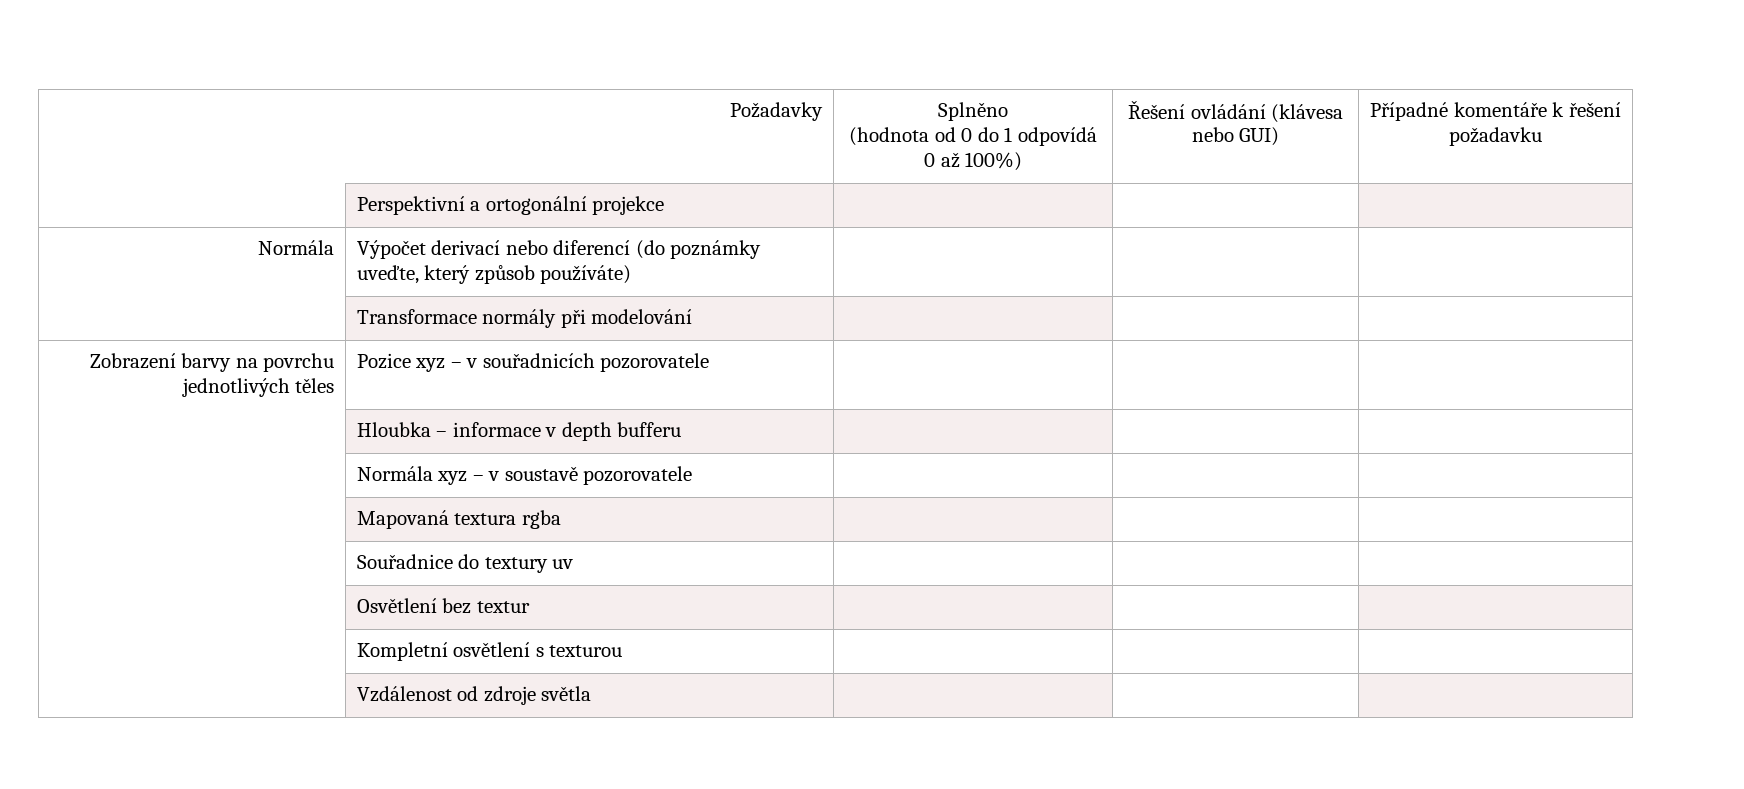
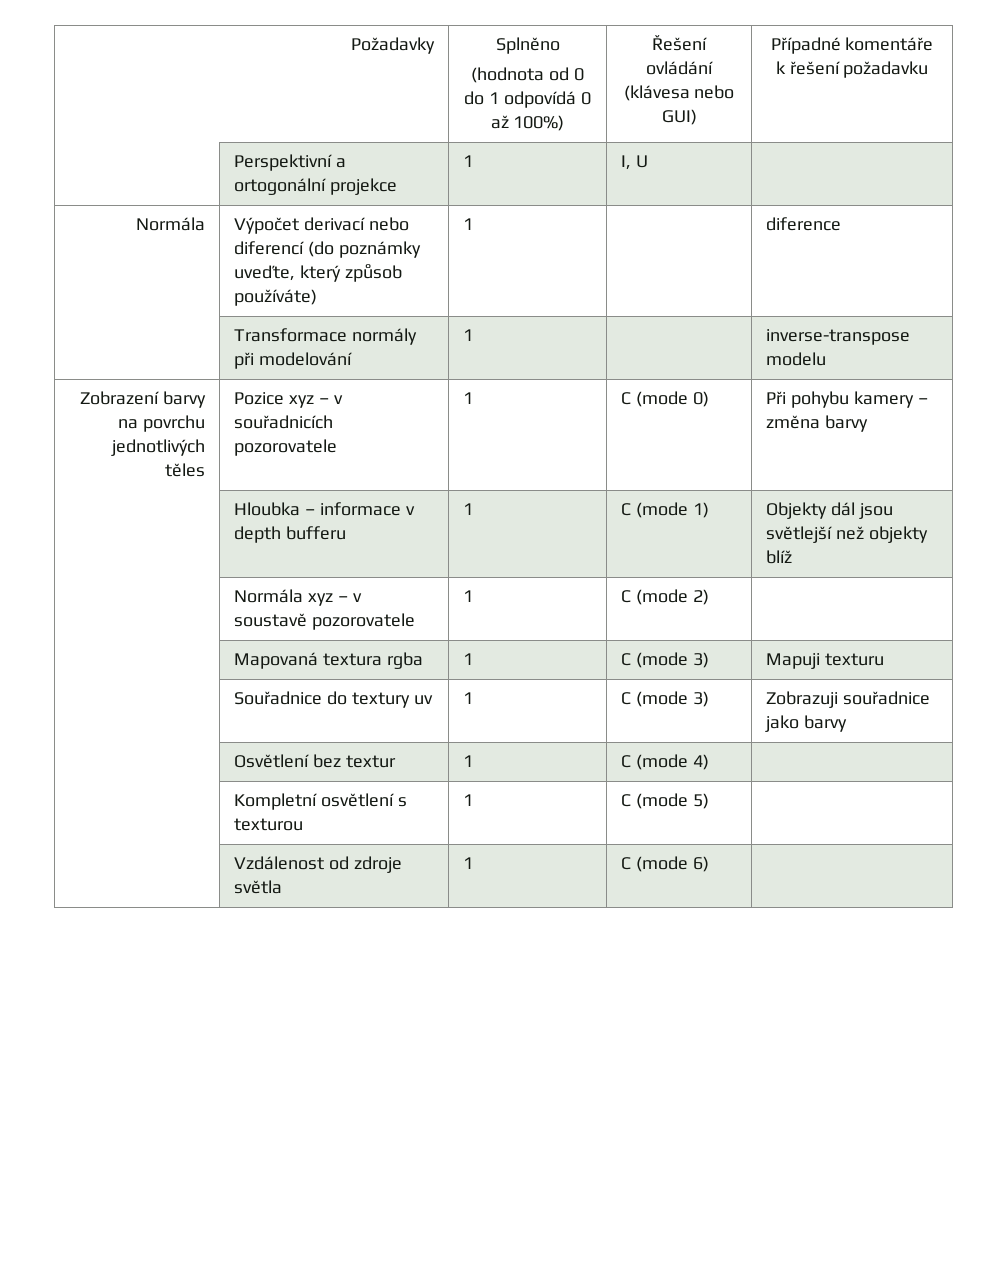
- | Perspektivní a ortogonální projekce | | |
+ | Perspektivní a ortogonální projekce | 1 | I, U |
- Normála | Výpočet derivací nebo diferencí (do poznámky uveďte, který způsob používáte) | | |
+ Normála | Výpočet derivací nebo diferencí (do poznámky uveďte, který způsob používáte) | 1 | | diference
- | Transformace normály při modelování | | |
+ | Transformace normály při modelování | 1 | | inverse-transpose modelu
- Zobrazení barvy na povrchu jednotlivých těles | Pozice xyz – v souřadnicích pozorovatele | | |
+ Zobrazení barvy na povrchu jednotlivých těles | Pozice xyz – v souřadnicích pozorovatele | 1 | C (mode 0) | Při pohybu kamery – změna barvy
- | Hloubka – informace v depth bufferu | | |
+ | Hloubka – informace v depth bufferu | 1 | C (mode 1) | Objekty dál jsou světlejší než objekty blíž
- | Normála xyz – v soustavě pozorovatele | | |
+ | Normála xyz – v soustavě pozorovatele | 1 | C (mode 2) |
- | Mapovaná textura rgba | | |
- | Souřadnice do textury uv | | |
+ | Mapovaná textura rgba | 1 | C (mode 3) | Mapuji texturu
+ | Souřadnice do textury uv | 1 | C (mode 3) | Zobrazuji souřadnice jako barvy
- | Osvětlení bez textur | | |
+ | Osvětlení bez textur | 1 | C (mode 4) |
- | Kompletní osvětlení s texturou | | |
+ | Kompletní osvětlení s texturou | 1 | C (mode 5) |
- | Vzdálenost od zdroje světla | | |
+ | Vzdálenost od zdroje světla | 1 | C (mode 6) |

